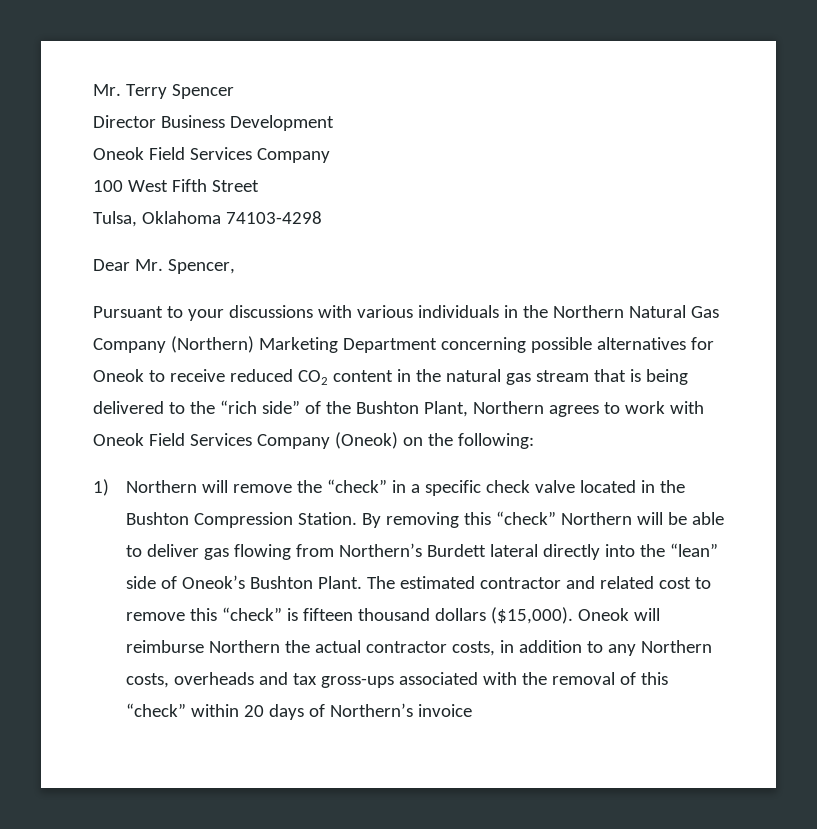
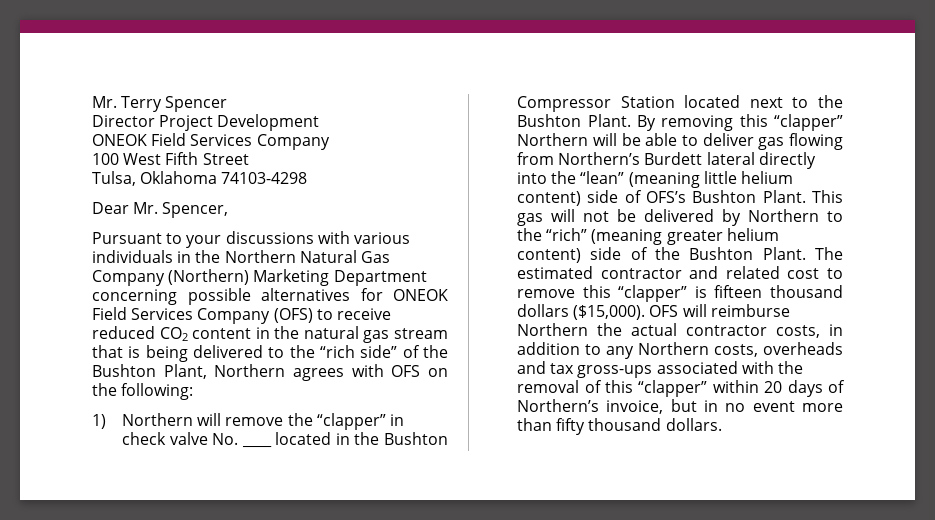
- Director Business Development
- Oneok Field Services Company
+ Director Project Development
+ ONEOK Field Services Company
- Pursuant to your discussions with various individuals in the Northern Natural Gas Company (Northern) Marketing Department concerning possible alternatives for Oneok to receive reduced CO2 content in the natural gas stream that is being delivered to the “rich side” of the Bushton Plant, Northern agrees to work with Oneok Field Services Company (Oneok) on the following:
+ Pursuant to your discussions with various individuals in the Northern Natural Gas Company (Northern) Marketing Department concerning possible alternatives for ONEOK Field Services Company (OFS) to receive reduced CO2 content in the natural gas stream that is being delivered to the “rich side” of the Bushton Plant, Northern agrees with OFS on the following:
- 1) Northern will remove the “check” in a specific check valve located in the Bushton Compression Station.
+ 1) Northern will remove the “clapper” in check valve No. ____ located in the Bushton Compressor Station located next to the Bushton Plant.
- By removing this “check” Northern will be able to deliver gas flowing from Northern’s Burdett lateral directly into the “lean” side of Oneok’s Bushton Plant.
+ By removing this “clapper” Northern will be able to deliver gas flowing from Northern’s Burdett lateral directly into the “lean” (meaning little helium content) side of OFS’s Bushton Plant. This gas will not be delivered by Northern to the “rich” (meaning greater helium content) side of the Bushton Plant.
- The estimated contractor and related cost to remove this “check” is fifteen thousand dollars ($15,000).
+ The estimated contractor and related cost to remove this “clapper” is fifteen thousand dollars ($15,000).
- Oneok will reimburse Northern the actual contractor costs, in addition to any Northern costs, overheads and tax gross-ups associated with the removal of this “check” within 20 days of Northern’s invoice
+ OFS will reimburse Northern the actual contractor costs, in addition to any Northern costs, overheads and tax gross-ups associated with the removal of this “clapper” within 20 days of Northern’s invoice, but in no event more than fifty thousand dollars.

